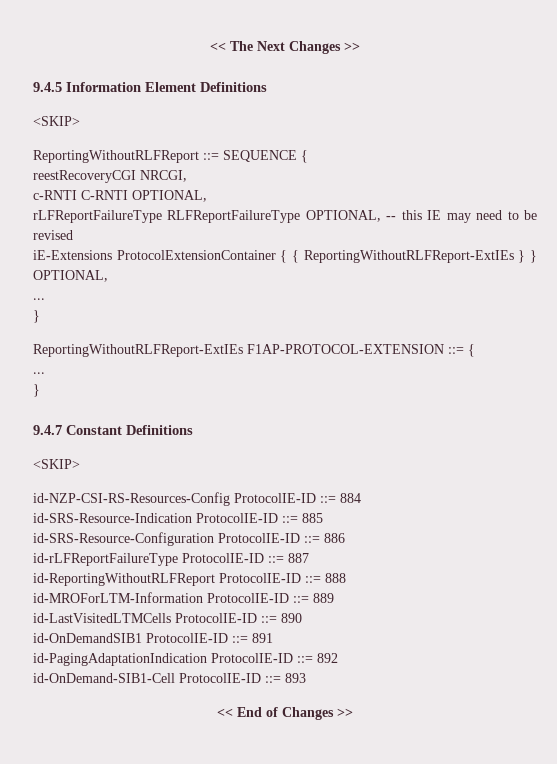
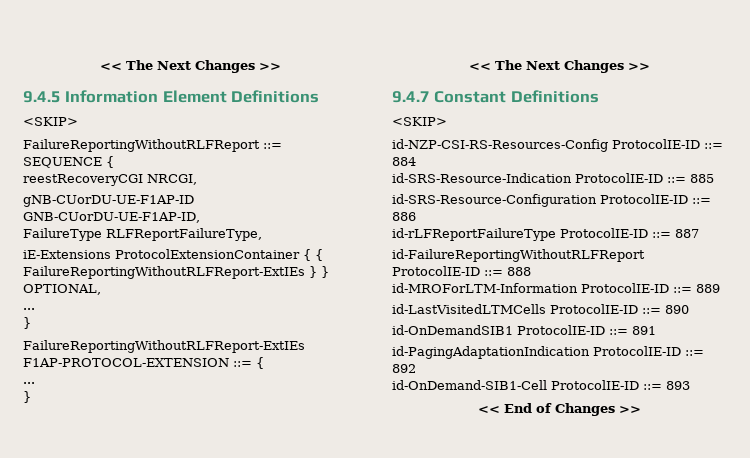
- ReportingWithoutRLFReport ::= SEQUENCE {
+ FailureReportingWithoutRLFReport ::= SEQUENCE {
- c-RNTI C-RNTI OPTIONAL,
- rLFReportFailureType RLFReportFailureType OPTIONAL, -- this IE may need to be revised
+ gNB-CUorDU-UE-F1AP-ID GNB-CUorDU-UE-F1AP-ID,
+ FailureType RLFReportFailureType,
- iE-Extensions ProtocolExtensionContainer { { ReportingWithoutRLFReport-ExtIEs } } OPTIONAL,
+ iE-Extensions ProtocolExtensionContainer { { FailureReportingWithoutRLFReport-ExtIEs } } OPTIONAL,
- ReportingWithoutRLFReport-ExtIEs F1AP-PROTOCOL-EXTENSION ::= {
+ FailureReportingWithoutRLFReport-ExtIEs F1AP-PROTOCOL-EXTENSION ::= {
  ...
  }
+ << The Next Changes >>
- id-ReportingWithoutRLFReport ProtocolIE-ID ::= 888
+ id-FailureReportingWithoutRLFReport ProtocolIE-ID ::= 888

